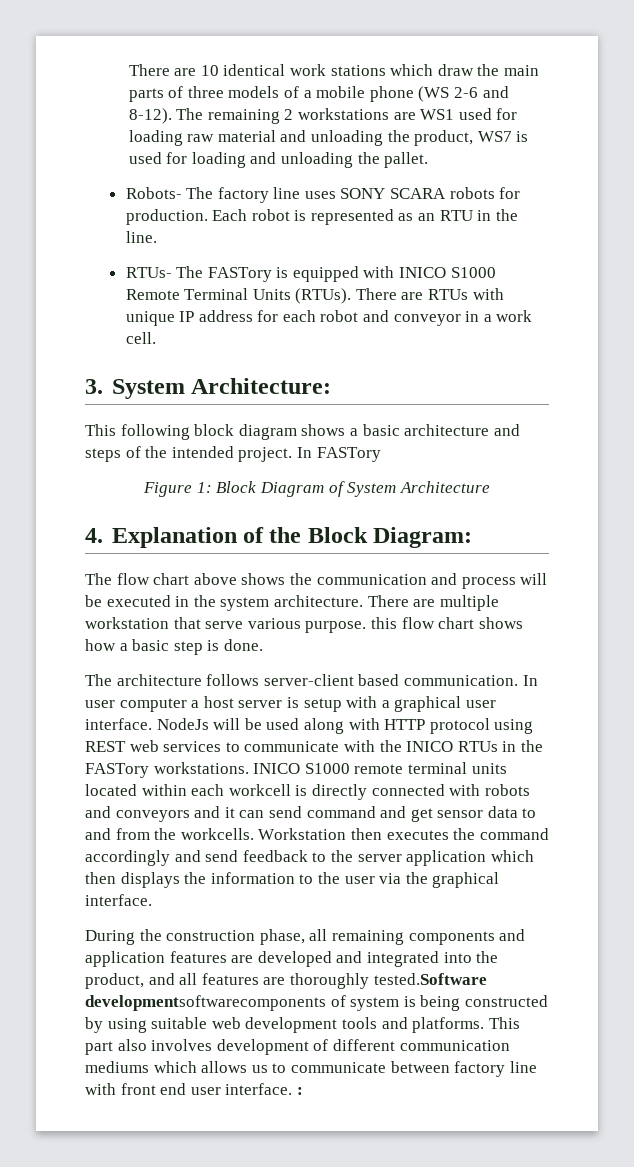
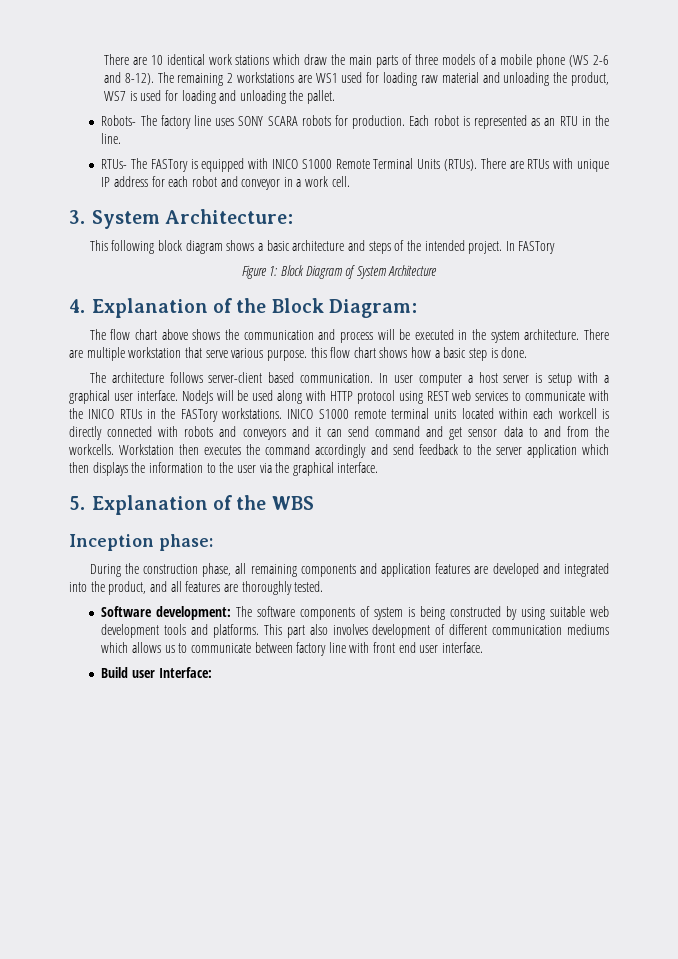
+ 5. Explanation of the WBS
+ Inception phase:
- During the construction phase, all remaining components and application features are developed and integrated into the product, and all features are thoroughly tested.Software developmentsoftwarecomponents of system is being constructed by using suitable web development tools and platforms.
+ During the construction phase, all remaining components and application features are developed and integrated into the product, and all features are thoroughly tested.
+ Software development: The software components of system is being constructed by using suitable web development tools and platforms.
- This part also involves development of different communication mediums which allows us to communicate between factory line with front end user interface. :
+ This part also involves development of different communication mediums which allows us to communicate between factory line with front end user interface.
+ Build user Interface:

